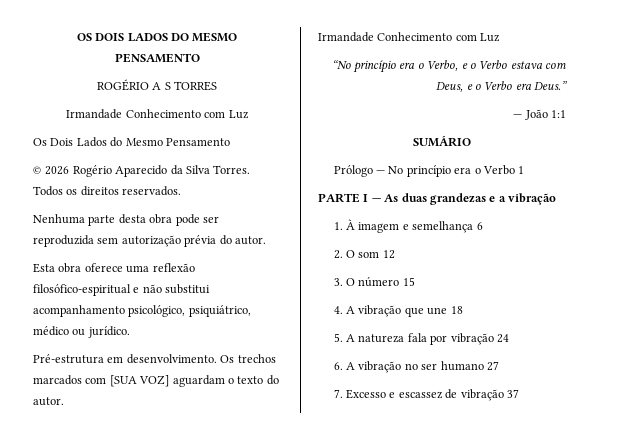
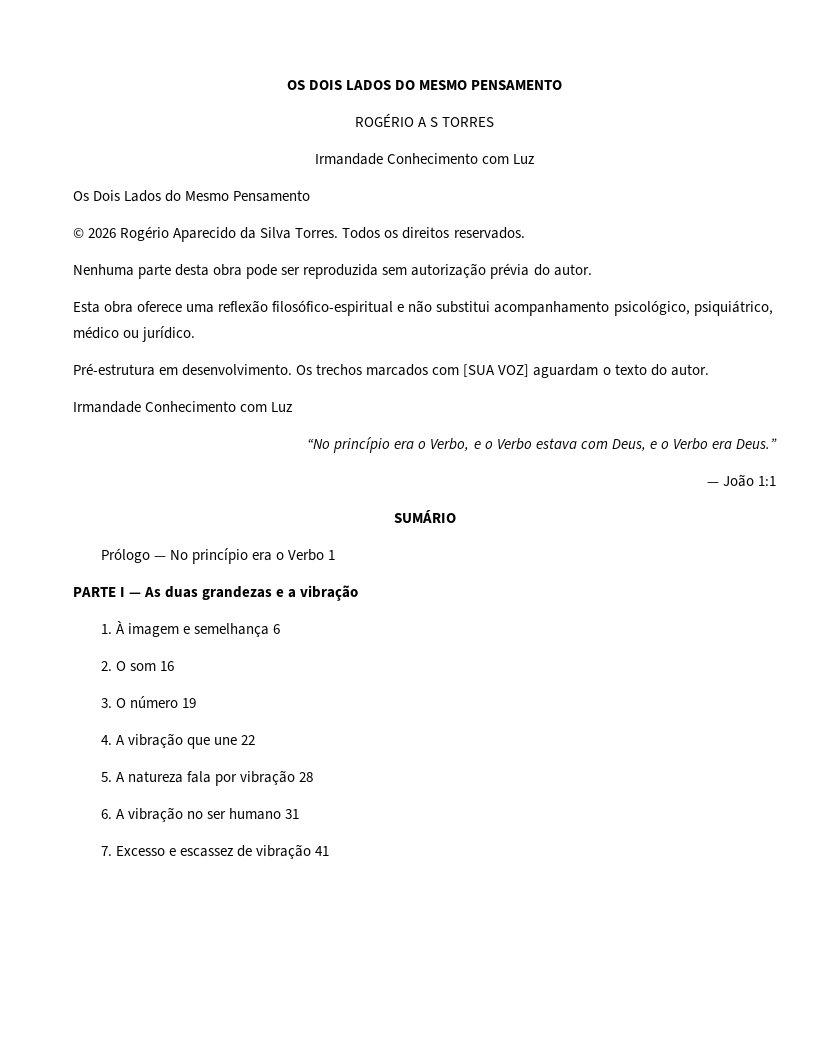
- 2. O som 12
+ 2. O som 16
- 3. O número 15
+ 3. O número 19
- 4. A vibração que une 18
+ 4. A vibração que une 22
- 5. A natureza fala por vibração 24
+ 5. A natureza fala por vibração 28
- 6. A vibração no ser humano 27
+ 6. A vibração no ser humano 31
- 7. Excesso e escassez de vibração 37
+ 7. Excesso e escassez de vibração 41

